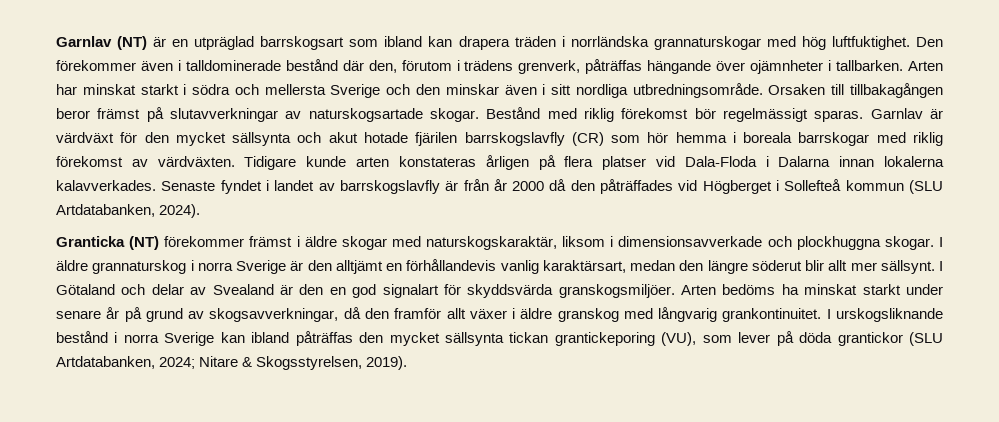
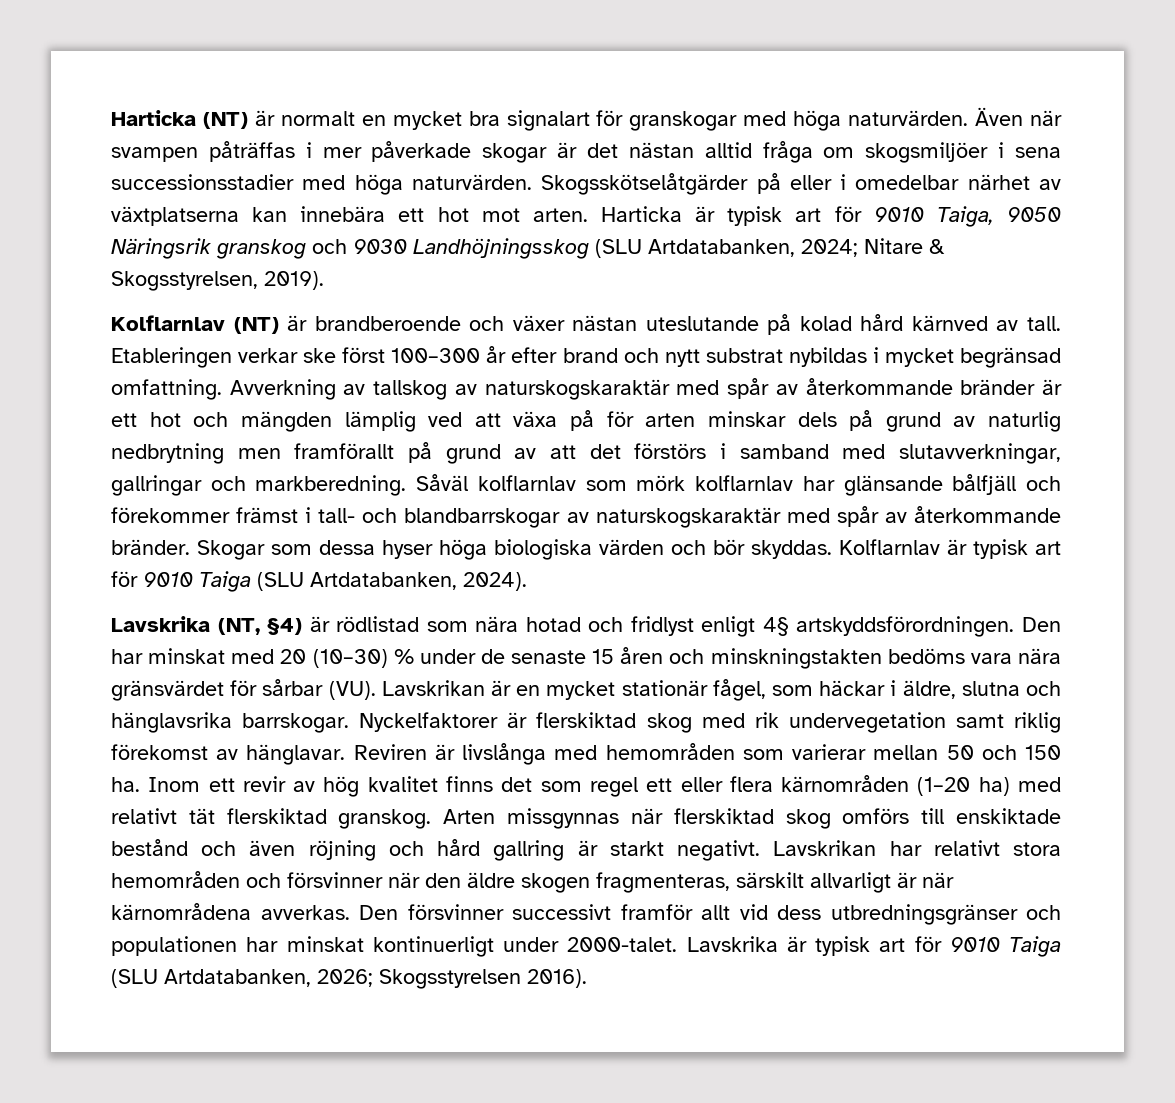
- Garnlav (NT) är en utpräglad barrskogsart som ibland kan drapera träden i norrländska grannaturskogar med hög luftfuktighet. Den förekommer även i talldominerade bestånd där den, förutom i trädens grenverk, påträffas hängande över ojämnheter i tallbarken. Arten har minskat starkt i södra och mellersta Sverige och den minskar även i sitt nordliga utbredningsområde. Orsaken till tillbakagången beror främst på slutavverkningar av naturskogsartade skogar. Bestånd med riklig förekomst bör regelmässigt sparas. Garnlav är värdväxt för den mycket sällsynta och akut hotade fjärilen barrskogslavfly (CR) som hör hemma i boreala barrskogar med riklig förekomst av värdväxten. Tidigare kunde arten konstateras årligen på flera platser vid Dala-Floda i Dalarna innan lokalerna kalavverkades. Senaste fyndet i landet av barrskogslavfly är från år 2000 då den påträffades vid Högberget i Sollefteå kommun (SLU Artdatabanken, 2024).
- Granticka (NT) förekommer främst i äldre skogar med naturskogskaraktär, liksom i dimensionsavverkade och plockhuggna skogar. I äldre grannaturskog i norra Sverige är den alltjämt en förhållandevis vanlig karaktärsart, medan den längre söderut blir allt mer sällsynt. I Götaland och delar av Svealand är den en god signalart för skyddsvärda granskogsmiljöer. Arten bedöms ha minskat starkt under senare år på grund av skogsavverkningar, då den framför allt växer i äldre granskog med långvarig grankontinuitet. I urskogsliknande bestånd i norra Sverige kan ibland påträffas den mycket sällsynta tickan grantickeporing (VU), som lever på döda grantickor (SLU Artdatabanken, 2024; Nitare & Skogsstyrelsen, 2019).
+ Harticka (NT) är normalt en mycket bra signalart för granskogar med höga naturvärden. Även när svampen påträffas i mer påverkade skogar är det nästan alltid fråga om skogsmiljöer i sena successionsstadier med höga naturvärden. Skogsskötselåtgärder på eller i omedelbar närhet av växtplatserna kan innebära ett hot mot arten. Harticka är typisk art för 9010 Taiga, 9050 Näringsrik granskog och 9030 Landhöjningsskog (SLU Artdatabanken, 2024; Nitare & Skogsstyrelsen, 2019).
+ Kolflarnlav (NT) är brandberoende och växer nästan uteslutande på kolad hård kärnved av tall. Etableringen verkar ske först 100–300 år efter brand och nytt substrat nybildas i mycket begränsad omfattning. Avverkning av tallskog av naturskogskaraktär med spår av återkommande bränder är ett hot och mängden lämplig ved att växa på för arten minskar dels på grund av naturlig nedbrytning men framförallt på grund av att det förstörs i samband med slutavverkningar, gallringar och markberedning. Såväl kolflarnlav som mörk kolflarnlav har glänsande bålfjäll och förekommer främst i tall- och blandbarrskogar av naturskogskaraktär med spår av återkommande bränder. Skogar som dessa hyser höga biologiska värden och bör skyddas. Kolflarnlav är typisk art för 9010 Taiga (SLU Artdatabanken, 2024).
+ Lavskrika (NT, §4) är rödlistad som nära hotad och fridlyst enligt 4§ artskyddsförordningen. Den har minskat med 20 (10–30) % under de senaste 15 åren och minskningstakten bedöms vara nära gränsvärdet för sårbar (VU). Lavskrikan är en mycket stationär fågel, som häckar i äldre, slutna och hänglavsrika barrskogar. Nyckelfaktorer är flerskiktad skog med rik undervegetation samt riklig förekomst av hänglavar. Reviren är livslånga med hemområden som varierar mellan 50 och 150 ha. Inom ett revir av hög kvalitet finns det som regel ett eller flera kärnområden (1–20 ha) med relativt tät flerskiktad granskog. Arten missgynnas när flerskiktad skog omförs till enskiktade bestånd och även röjning och hård gallring är starkt negativt. Lavskrikan har relativt stora hemområden och försvinner när den äldre skogen fragmenteras, särskilt allvarligt är när kärnområdena avverkas. Den försvinner successivt framför allt vid dess utbredningsgränser och populationen har minskat kontinuerligt under 2000-talet. Lavskrika är typisk art för 9010 Taiga (SLU Artdatabanken, 2026; Skogsstyrelsen 2016).

